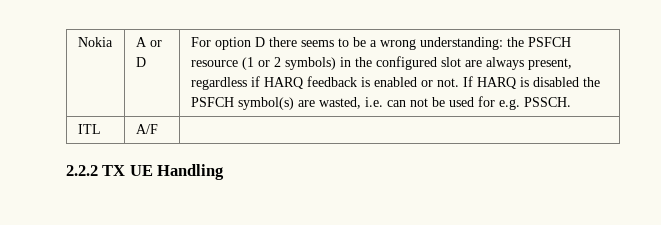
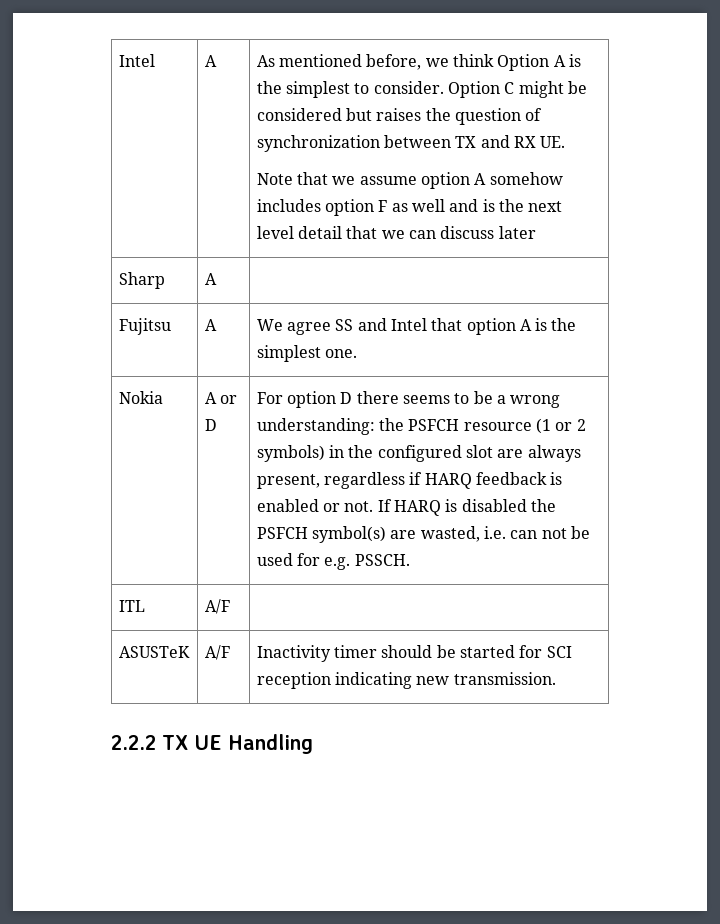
+ Intel | A | As mentioned before, we think Option A is the simplest to consider. Option C might be considered but raises the question of synchronization between TX and RX UE.
+ Note that we assume option A somehow includes option F as well and is the next level detail that we can discuss later
+ Sharp | A |
+ Fujitsu | A | We agree SS and Intel that option A is the simplest one.
+ ASUSTeK | A/F | Inactivity timer should be started for SCI reception indicating new transmission.

